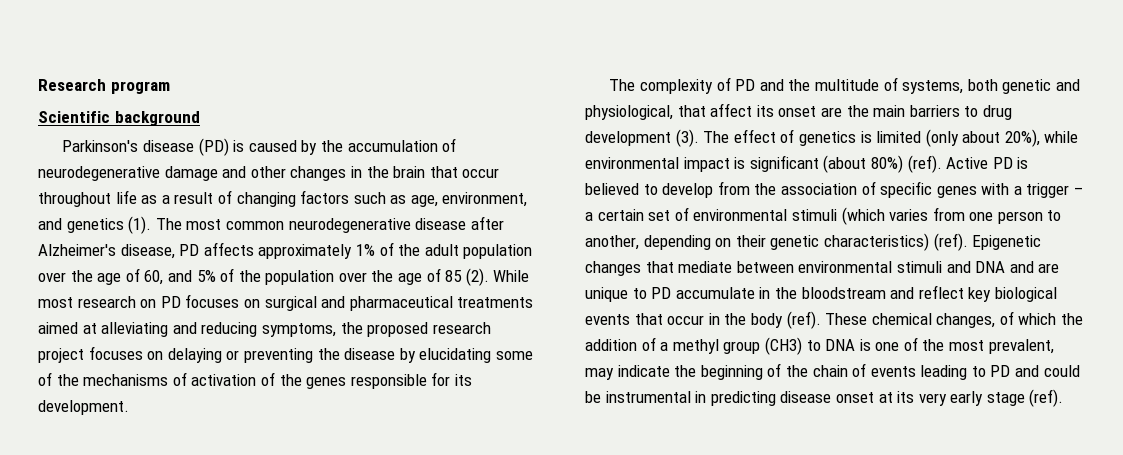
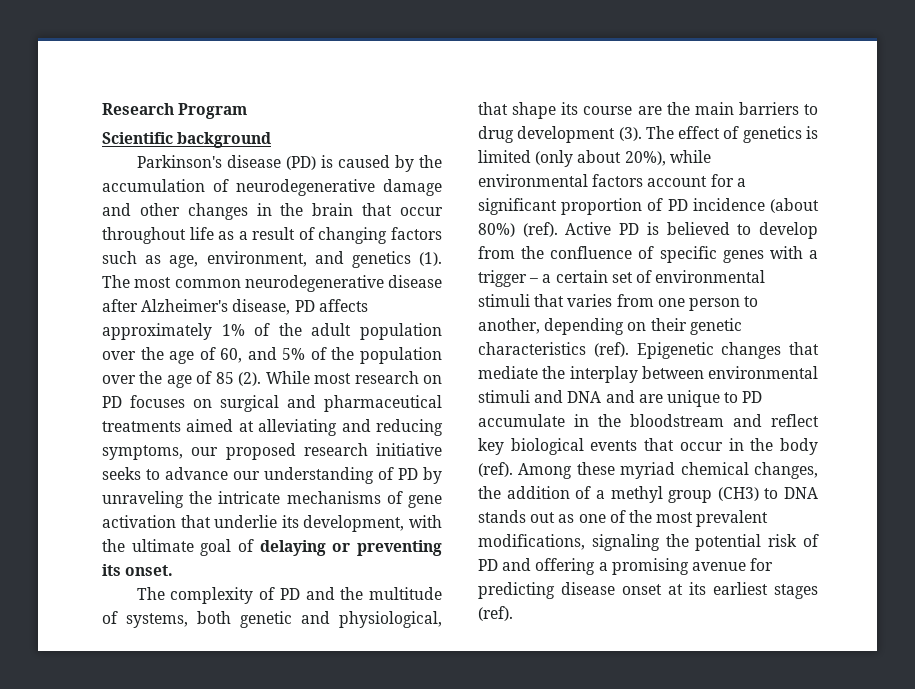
- Research program
+ Research Program
- While most research on PD focuses on surgical and pharmaceutical treatments aimed at alleviating and reducing symptoms, the proposed research project focuses on delaying or preventing the disease by elucidating some of the mechanisms of activation of the genes responsible for its development.
+ While most research on PD focuses on surgical and pharmaceutical treatments aimed at alleviating and reducing symptoms, our proposed research initiative seeks to advance our understanding of PD by unraveling the intricate mechanisms of gene activation that underlie its development, with the ultimate goal of delaying or preventing its onset.
- The complexity of PD and the multitude of systems, both genetic and physiological, that affect its onset are the main barriers to drug development (3).
+ The complexity of PD and the multitude of systems, both genetic and physiological, that shape its course are the main barriers to drug development (3).
- The effect of genetics is limited (only about 20%), while environmental impact is significant (about 80%) (ref).
+ The effect of genetics is limited (only about 20%), while environmental factors account for a significant proportion of PD incidence (about 80%) (ref).
- Active PD is believed to develop from the association of specific genes with a trigger – a certain set of environmental stimuli (which varies from one person to another, depending on their genetic characteristics) (ref).
+ Active PD is believed to develop from the confluence of specific genes with a trigger – a certain set of environmental stimuli that varies from one person to another, depending on their genetic characteristics (ref).
- Epigenetic changes that mediate between environmental stimuli and DNA and are unique to PD accumulate in the bloodstream and reflect key biological events that occur in the body (ref).
+ Epigenetic changes that mediate the interplay between environmental stimuli and DNA and are unique to PD accumulate in the bloodstream and reflect key biological events that occur in the body (ref).
- These chemical changes, of which the addition of a methyl group (CH3) to DNA is one of the most prevalent, may indicate the beginning of the chain of events leading to PD and could be instrumental in predicting disease onset at its very early stage (ref).
+ Among these myriad chemical changes, the addition of a methyl group (CH3) to DNA stands out as one of the most prevalent modifications, signaling the potential risk of PD and offering a promising avenue for predicting disease onset at its earliest stages (ref).

